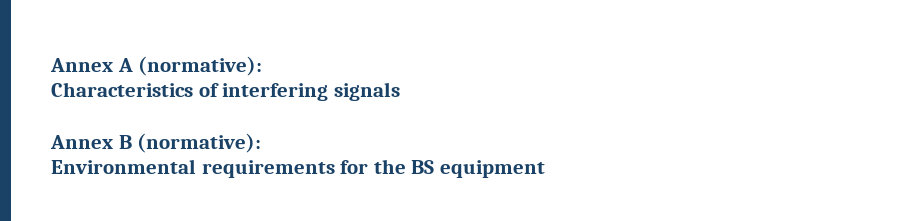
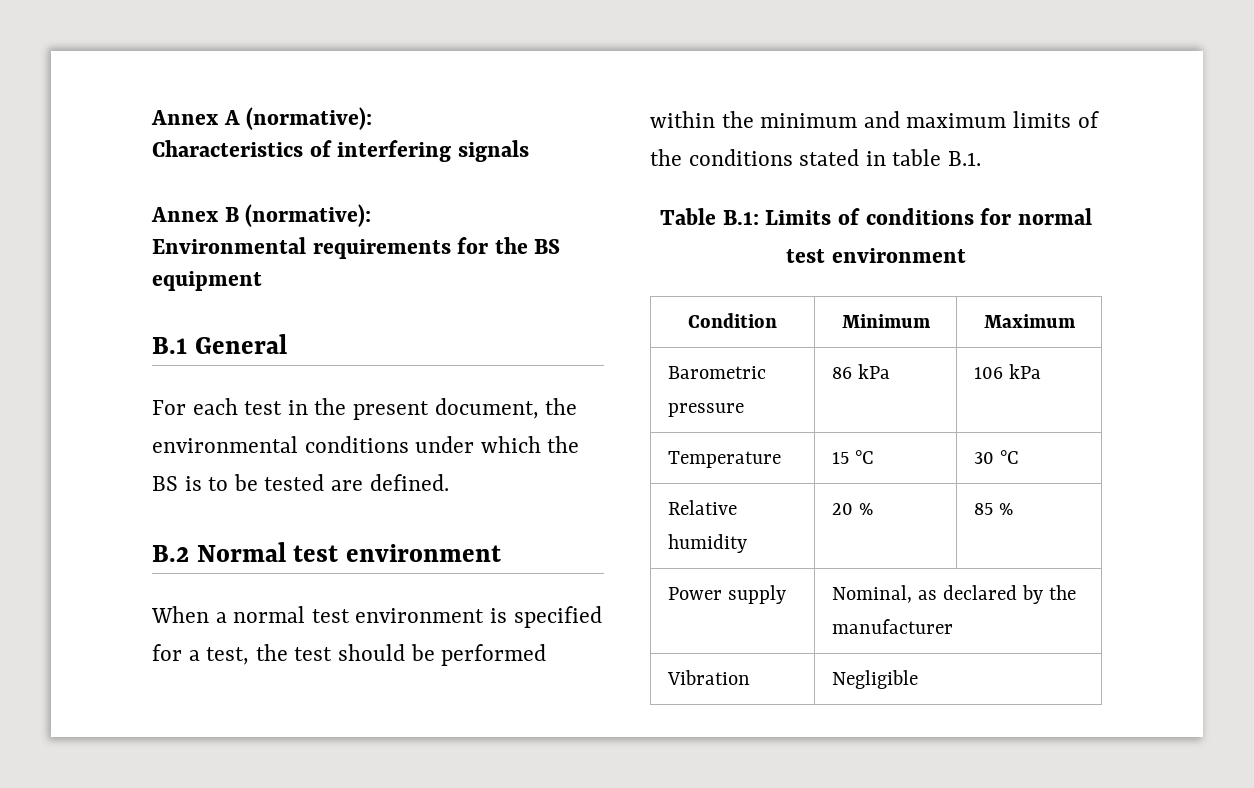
+ B.1 General
+ For each test in the present document, the environmental conditions under which the BS is to be tested are defined.
+ B.2 Normal test environment
+ When a normal test environment is specified for a test, the test should be performed within the minimum and maximum limits of the conditions stated in table B.1.
+ Table B.1: Limits of conditions for normal test environment
+ Condition | Minimum | Maximum
+ Barometric pressure | 86 kPa | 106 kPa
+ Temperature | 15 °C | 30 °C
+ Relative humidity | 20 % | 85 %
+ Power supply | Nominal, as declared by the manufacturer
+ Vibration | Negligible

